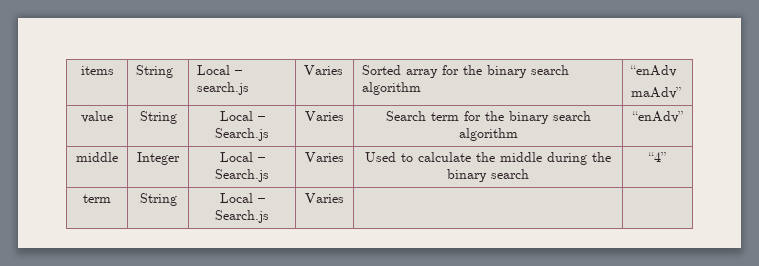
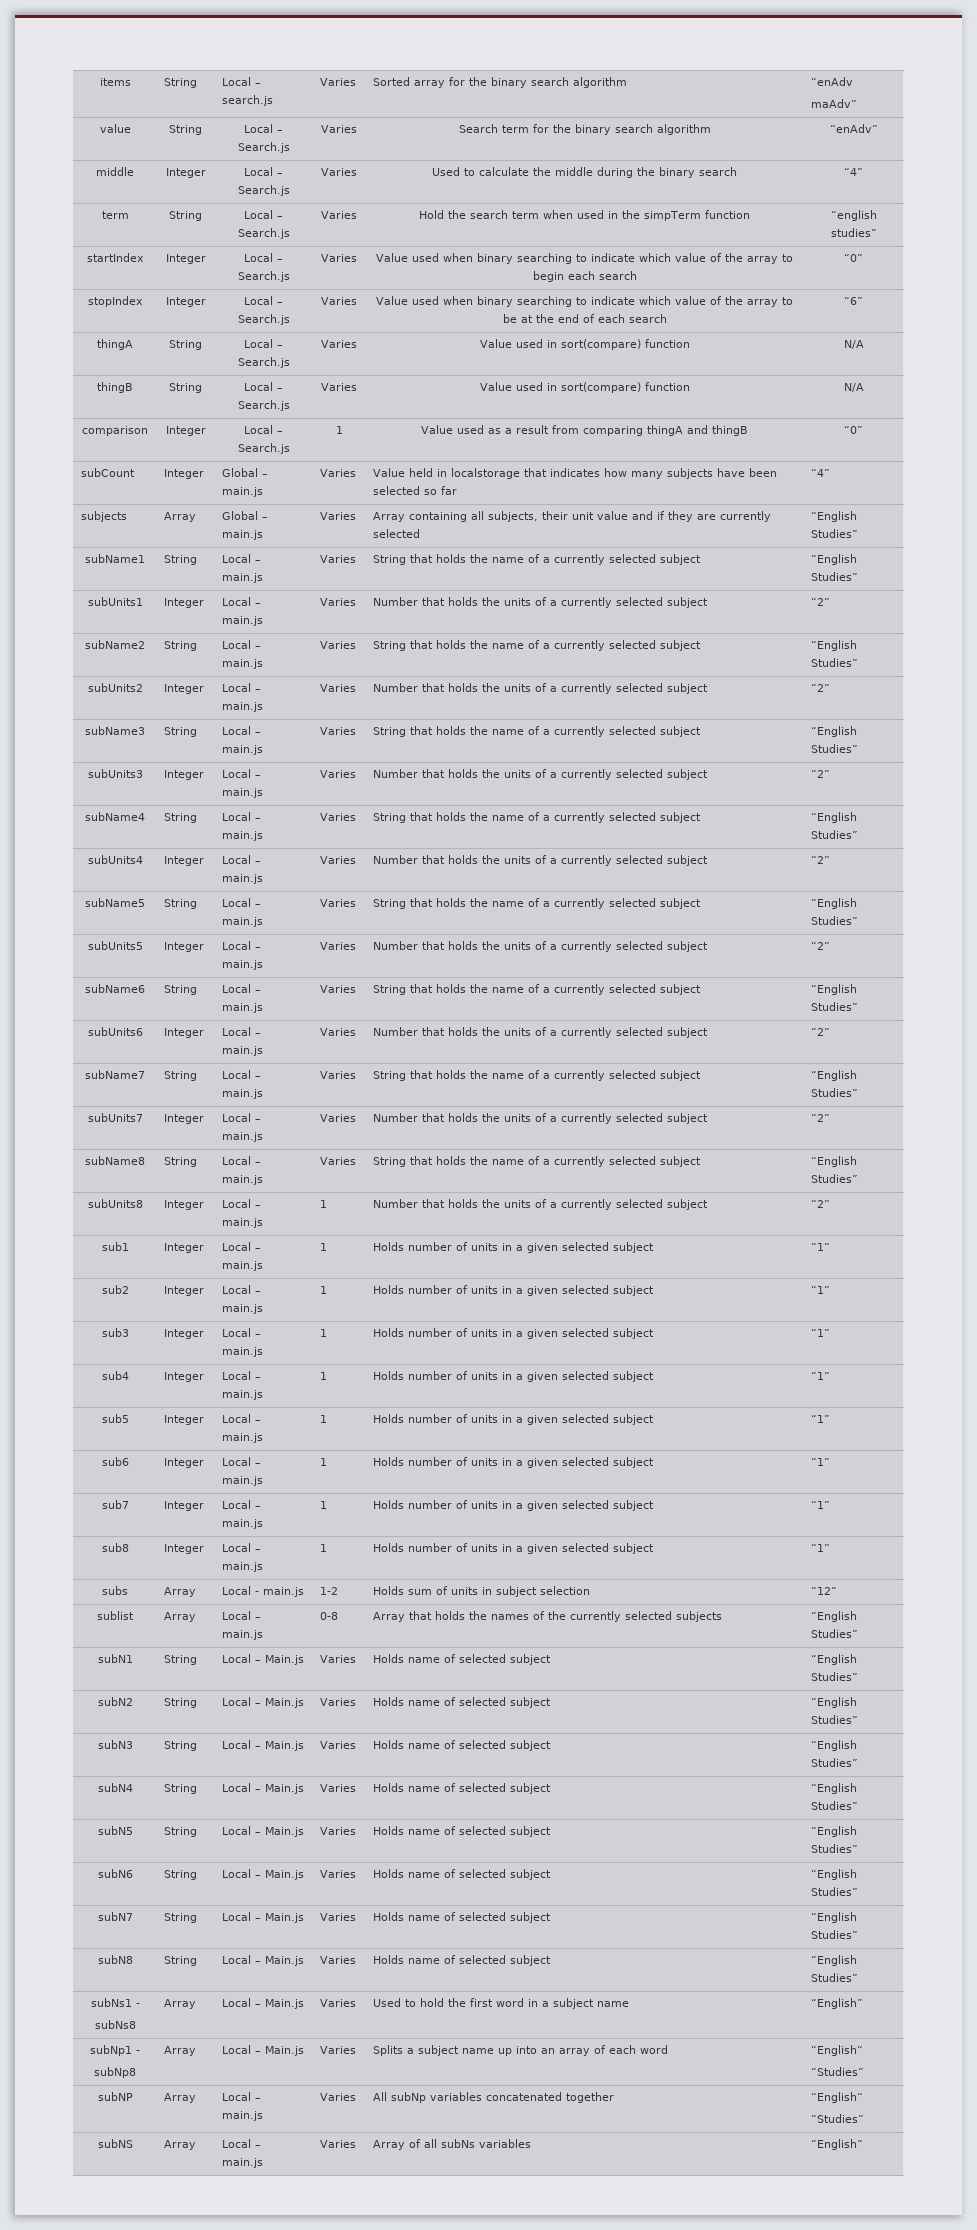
- term | String | Local – Search.js | Varies | |
+ term | String | Local – Search.js | Varies | Hold the search term when used in the simpTerm function | “english studies”
+ startIndex | Integer | Local – Search.js | Varies | Value used when binary searching to indicate which value of the array to begin each search | “0”
+ stopIndex | Integer | Local – Search.js | Varies | Value used when binary searching to indicate which value of the array to be at the end of each search | “6”
+ thingA | String | Local – Search.js | Varies | Value used in sort(compare) function | N/A
+ thingB | String | Local – Search.js | Varies | Value used in sort(compare) function | N/A
+ comparison | Integer | Local – Search.js | 1 | Value used as a result from comparing thingA and thingB | “0”
+ subCount | Integer | Global – main.js | Varies | Value held in localstorage that indicates how many subjects have been selected so far | “4”
+ subjects | Array | Global – main.js | Varies | Array containing all subjects, their unit value and if they are currently selected | “English Studies”
+ subName1 | String | Local – main.js | Varies | String that holds the name of a currently selected subject | “English Studies”
+ subUnits1 | Integer | Local – main.js | Varies | Number that holds the units of a currently selected subject | “2”
+ subName2 | String | Local – main.js | Varies | String that holds the name of a currently selected subject | “English Studies”
+ subUnits2 | Integer | Local – main.js | Varies | Number that holds the units of a currently selected subject | “2”
+ subName3 | String | Local – main.js | Varies | String that holds the name of a currently selected subject | “English Studies”
+ subUnits3 | Integer | Local – main.js | Varies | Number that holds the units of a currently selected subject | “2”
+ subName4 | String | Local – main.js | Varies | String that holds the name of a currently selected subject | “English Studies”
+ subUnits4 | Integer | Local – main.js | Varies | Number that holds the units of a currently selected subject | “2”
+ subName5 | String | Local – main.js | Varies | String that holds the name of a currently selected subject | “English Studies”
+ subUnits5 | Integer | Local – main.js | Varies | Number that holds the units of a currently selected subject | “2”
+ subName6 | String | Local – main.js | Varies | String that holds the name of a currently selected subject | “English Studies”
+ subUnits6 | Integer | Local – main.js | Varies | Number that holds the units of a currently selected subject | “2”
+ subName7 | String | Local – main.js | Varies | String that holds the name of a currently selected subject | “English Studies”
+ subUnits7 | Integer | Local – main.js | Varies | Number that holds the units of a currently selected subject | “2”
+ subName8 | String | Local – main.js | Varies | String that holds the name of a currently selected subject | “English Studies”
+ subUnits8 | Integer | Local – main.js | 1 | Number that holds the units of a currently selected subject | “2”
+ sub1 | Integer | Local – main.js | 1 | Holds number of units in a given selected subject | “1”
+ sub2 | Integer | Local – main.js | 1 | Holds number of units in a given selected subject | “1”
+ sub3 | Integer | Local – main.js | 1 | Holds number of units in a given selected subject | “1”
+ sub4 | Integer | Local – main.js | 1 | Holds number of units in a given selected subject | “1”
+ sub5 | Integer | Local – main.js | 1 | Holds number of units in a given selected subject | “1”
+ sub6 | Integer | Local – main.js | 1 | Holds number of units in a given selected subject | “1”
+ sub7 | Integer | Local – main.js | 1 | Holds number of units in a given selected subject | “1”
+ sub8 | Integer | Local – main.js | 1 | Holds number of units in a given selected subject | “1”
+ subs | Array | Local - main.js | 1-2 | Holds sum of units in subject selection | “12”
+ sublist | Array | Local – main.js | 0-8 | Array that holds the names of the currently selected subjects | “English Studies”
+ subN1 | String | Local – Main.js | Varies | Holds name of selected subject | “English Studies”
+ subN2 | String | Local – Main.js | Varies | Holds name of selected subject | “English Studies”
+ subN3 | String | Local – Main.js | Varies | Holds name of selected subject | “English Studies”
+ subN4 | String | Local – Main.js | Varies | Holds name of selected subject | “English Studies”
+ subN5 | String | Local – Main.js | Varies | Holds name of selected subject | “English Studies”
+ subN6 | String | Local – Main.js | Varies | Holds name of selected subject | “English Studies”
+ subN7 | String | Local – Main.js | Varies | Holds name of selected subject | “English Studies”
+ subN8 | String | Local – Main.js | Varies | Holds name of selected subject | “English Studies”
+ subNs1 -
+ subNs8 | Array | Local – Main.js | Varies | Used to hold the first word in a subject name | “English”
+ subNp1 -
+ subNp8 | Array | Local – Main.js | Varies | Splits a subject name up into an array of each word | “English“
+ “Studies”
+ subNP | Array | Local – main.js | Varies | All subNp variables concatenated together | “English“
+ “Studies”
+ subNS | Array | Local – main.js | Varies | Array of all subNs variables | “English”

